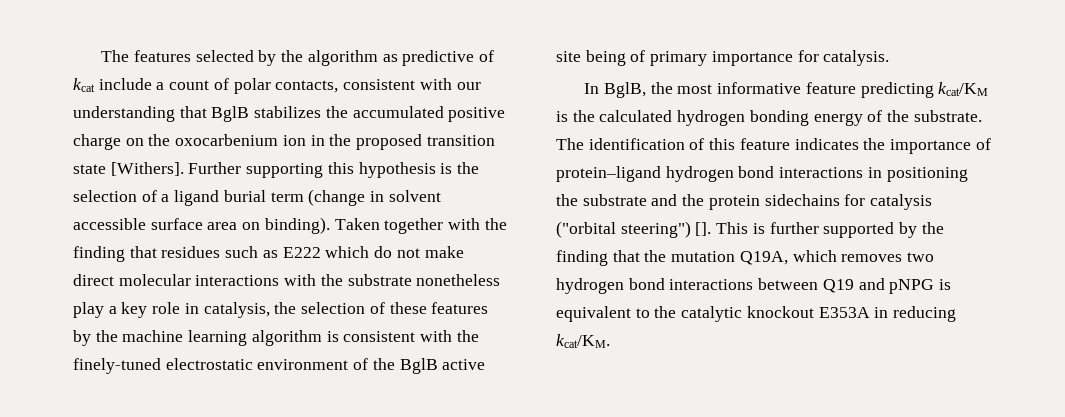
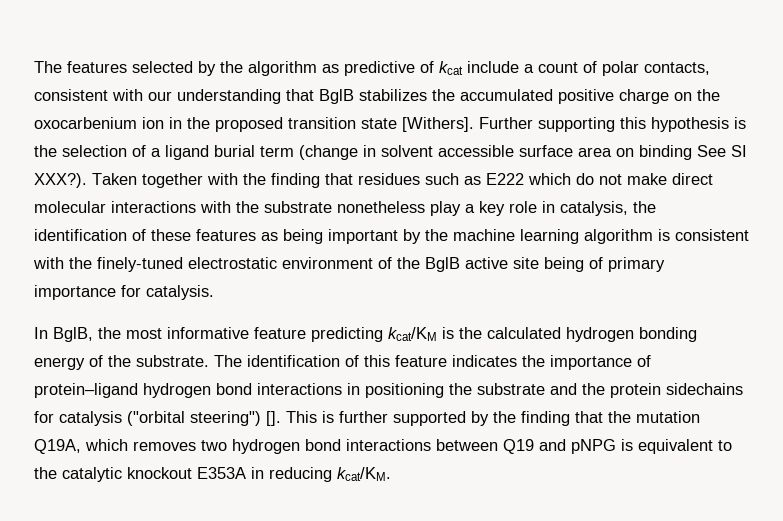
- Further supporting this hypothesis is the selection of a ligand burial term (change in solvent accessible surface area on binding).
+ Further supporting this hypothesis is the selection of a ligand burial term (change in solvent accessible surface area on binding See SI XXX?).
- Taken together with the finding that residues such as E222 which do not make direct molecular interactions with the substrate nonetheless play a key role in catalysis, the selection of these features by the machine learning algorithm is consistent with the finely-tuned electrostatic environment of the BglB active site being of primary importance for catalysis.
+ Taken together with the finding that residues such as E222 which do not make direct molecular interactions with the substrate nonetheless play a key role in catalysis, the identification of these features as being important by the machine learning algorithm is consistent with the finely-tuned electrostatic environment of the BglB active site being of primary importance for catalysis.

